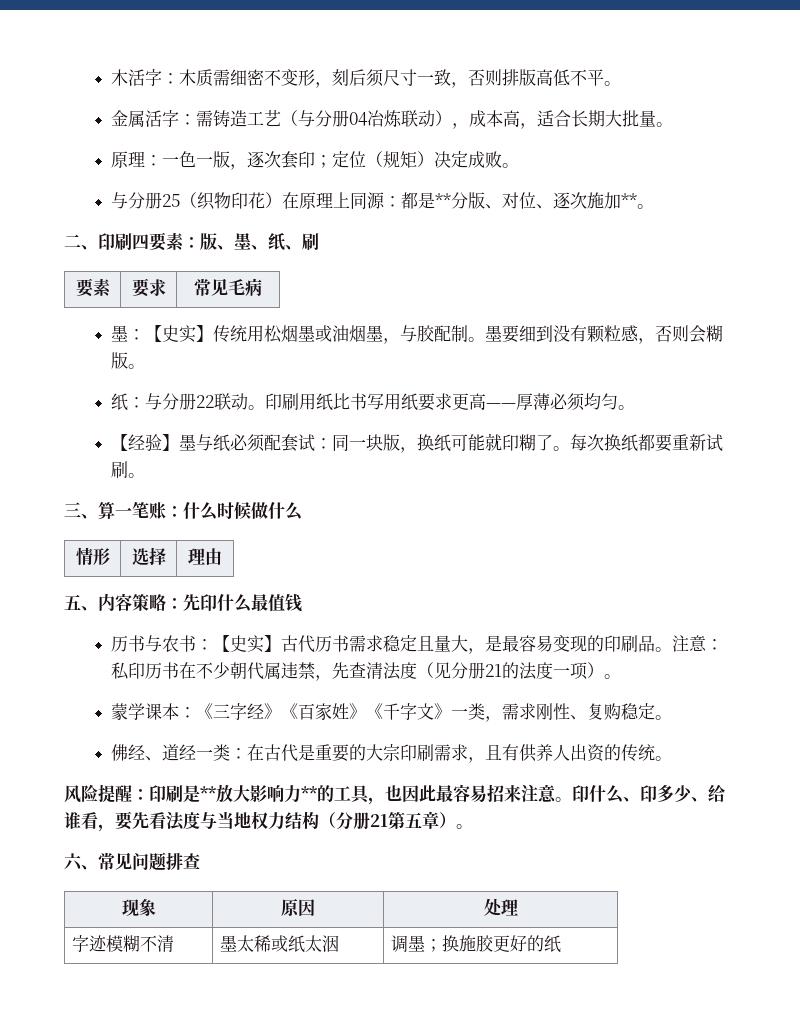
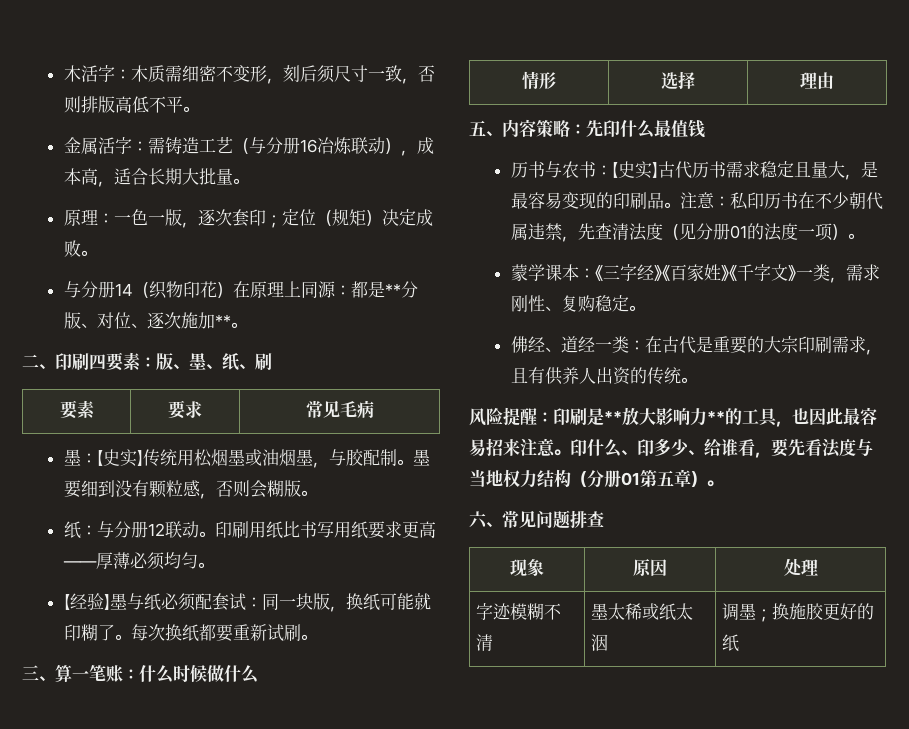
- 金属活字：需铸造工艺（与分册04冶炼联动），成本高，适合长期大批量。
+ 金属活字：需铸造工艺（与分册16冶炼联动），成本高，适合长期大批量。
- 与分册25（织物印花）在原理上同源：都是**分版、对位、逐次施加**。
+ 与分册14（织物印花）在原理上同源：都是**分版、对位、逐次施加**。
- 纸：与分册22联动。
+ 纸：与分册12联动。
- 注意：私印历书在不少朝代属违禁，先查清法度（见分册21的法度一项）。
+ 注意：私印历书在不少朝代属违禁，先查清法度（见分册01的法度一项）。
- 印什么、印多少、给谁看，要先看法度与当地权力结构（分册21第五章）。
+ 印什么、印多少、给谁看，要先看法度与当地权力结构（分册01第五章）。

